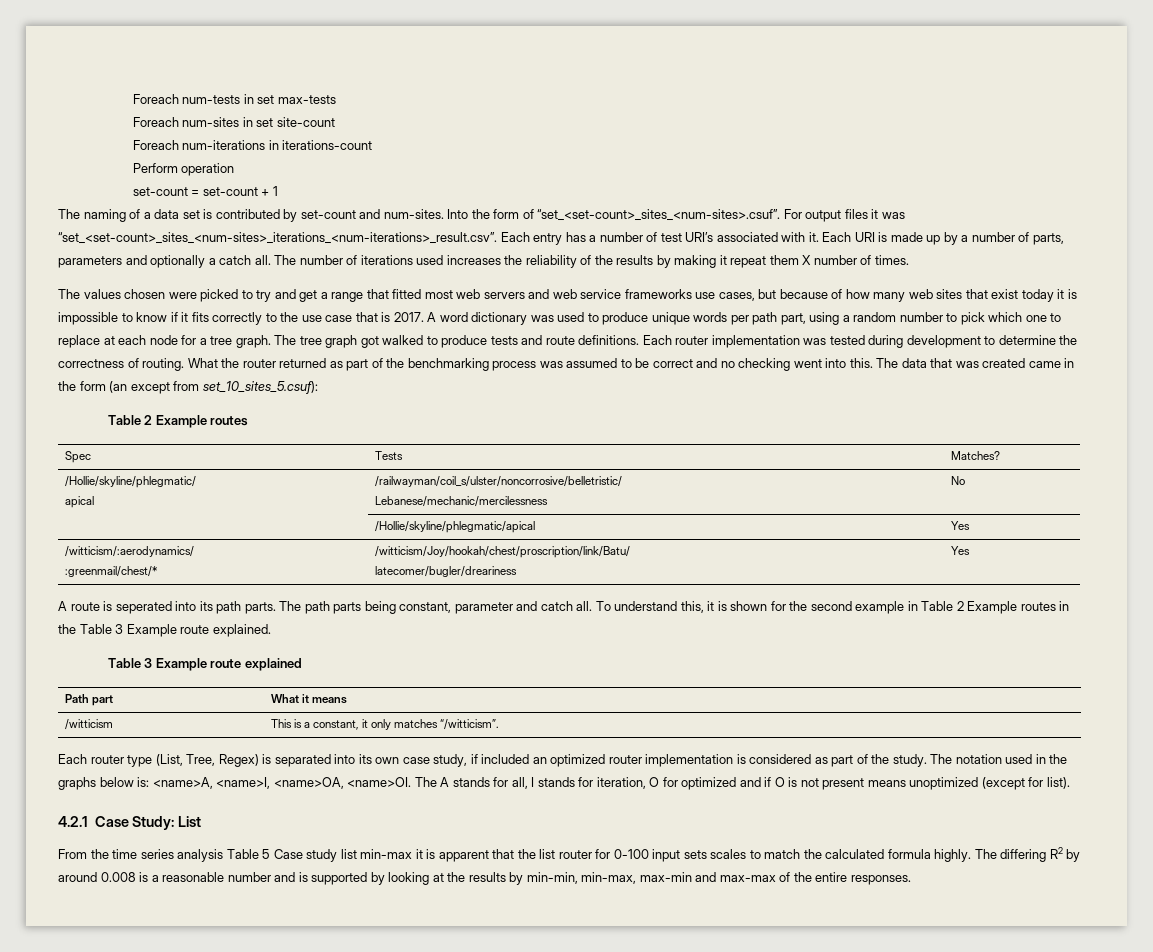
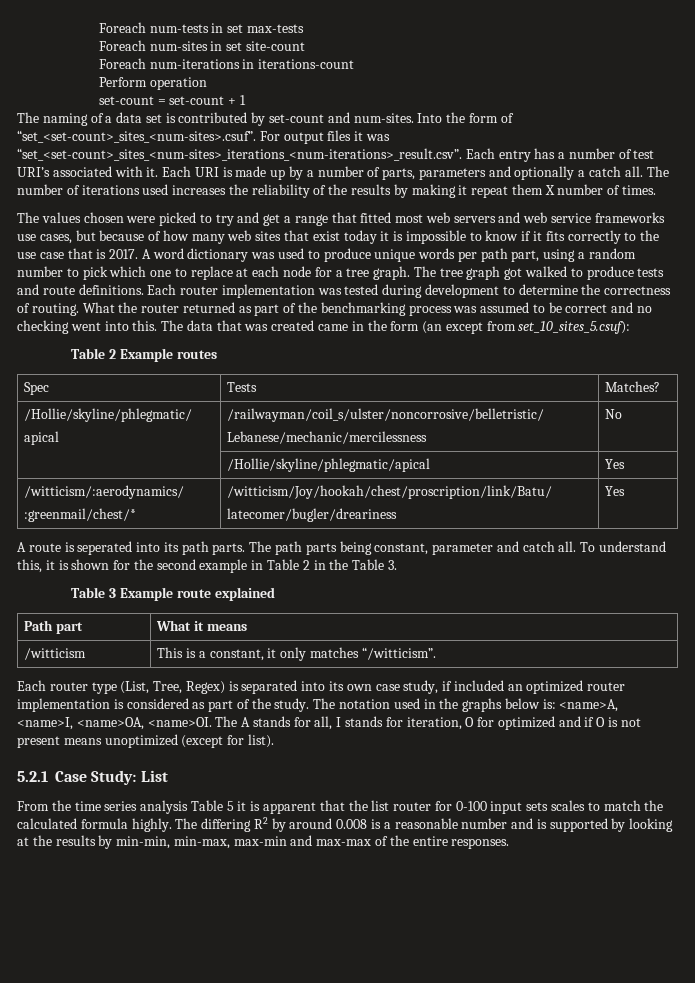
- To understand this, it is shown for the second example in Table 2 Example routes in the Table 3 Example route explained.
+ To understand this, it is shown for the second example in Table 2 in the Table 3.
- 4.2.1 Case Study: List
+ 5.2.1 Case Study: List
- From the time series analysis Table 5 Case study list min-max it is apparent that the list router for 0-100 input sets scales to match the calculated formula highly.
+ From the time series analysis Table 5 it is apparent that the list router for 0-100 input sets scales to match the calculated formula highly.

